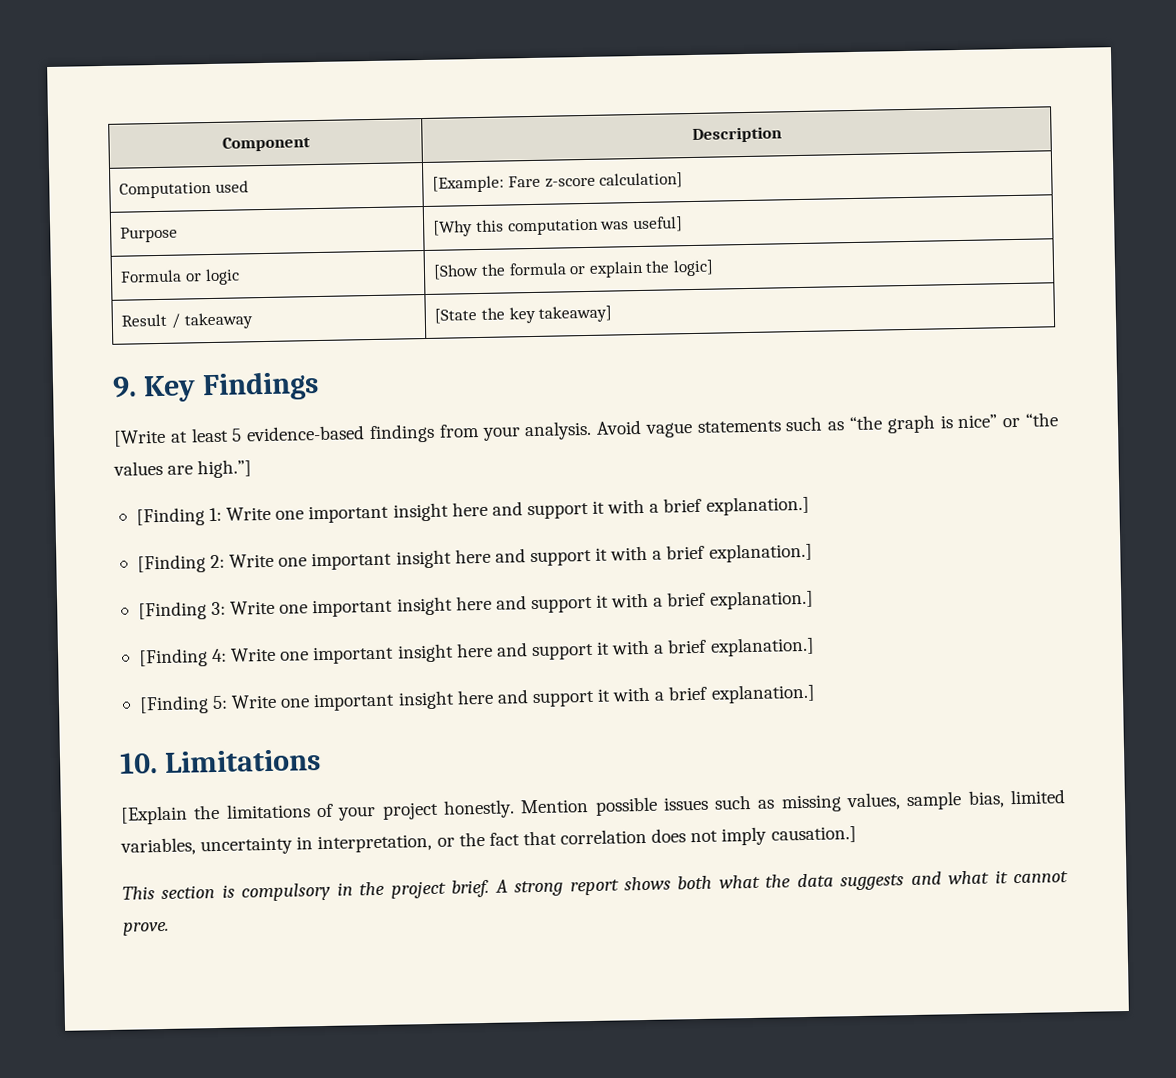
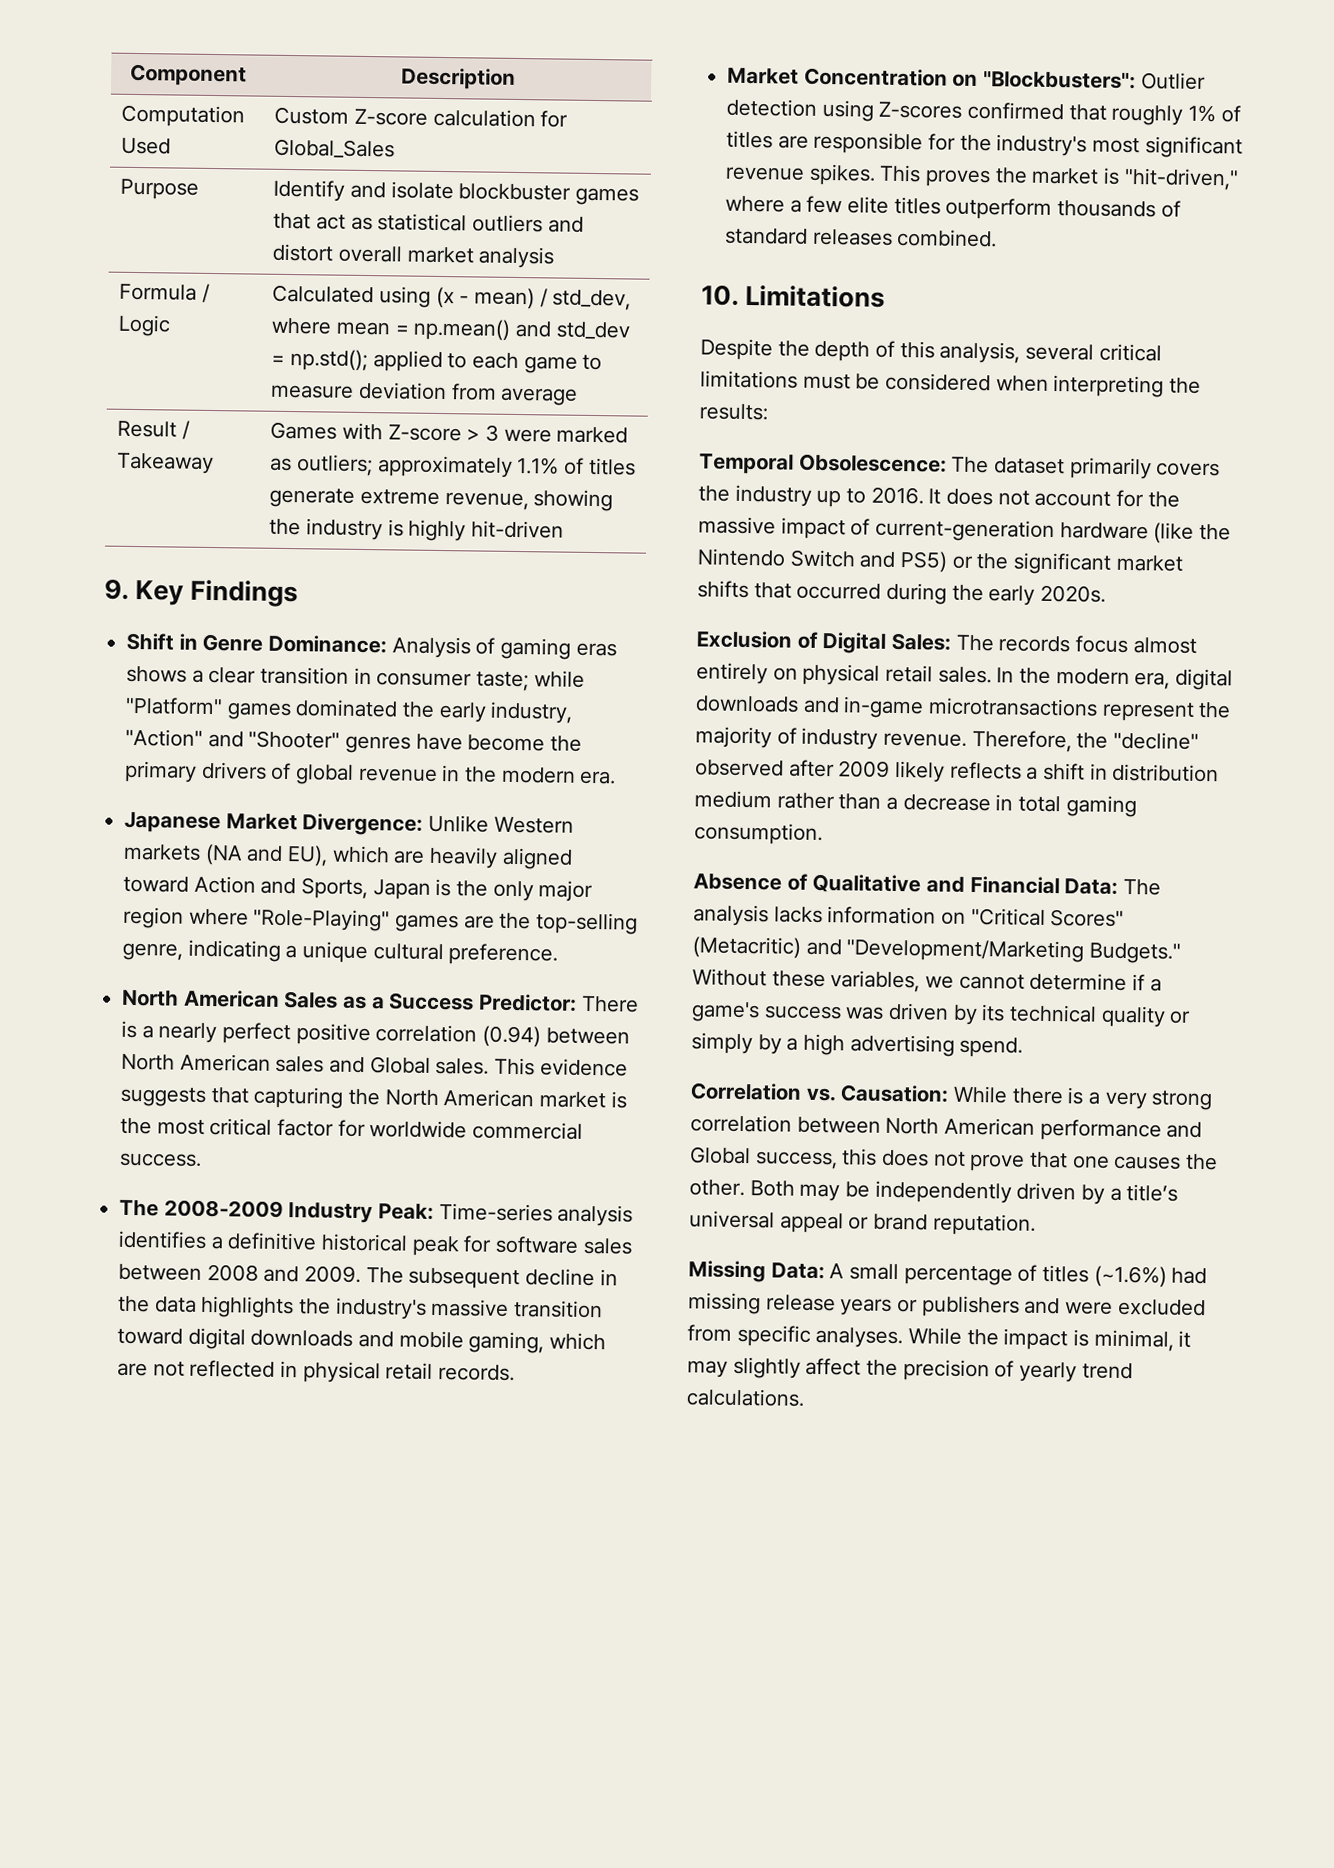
- Computation used | [Example: Fare z-score calculation]
- Purpose | [Why this computation was useful]
- Formula or logic | [Show the formula or explain the logic]
- Result / takeaway | [State the key takeaway]
+ Computation Used | Custom Z-score calculation for Global_Sales
+ Purpose | Identify and isolate blockbuster games that act as statistical outliers and distort overall market analysis
+ Formula / Logic | Calculated using (x - mean) / std_dev, where mean = np.mean() and std_dev = np.std(); applied to each game to measure deviation from average
+ Result / Takeaway | Games with Z-score > 3 were marked as outliers; approximately 1.1% of titles generate extreme revenue, showing the industry is highly hit-driven
  9. Key Findings
- [Write at least 5 evidence-based findings from your analysis. Avoid vague statements such as “the graph is nice” or “the values are high.”]
- [Finding 1: Write one important insight here and support it with a brief explanation.]
- [Finding 2: Write one important insight here and support it with a brief explanation.]
- [Finding 3: Write one important insight here and support it with a brief explanation.]
- [Finding 4: Write one important insight here and support it with a brief explanation.]
- [Finding 5: Write one important insight here and support it with a brief explanation.]
+ Shift in Genre Dominance: Analysis of gaming eras shows a clear transition in consumer taste; while "Platform" games dominated the early industry, "Action" and "Shooter" genres have become the primary drivers of global revenue in the modern era.
+ Japanese Market Divergence: Unlike Western markets (NA and EU), which are heavily aligned toward Action and Sports, Japan is the only major region where "Role-Playing" games are the top-selling genre, indicating a unique cultural preference.
+ North American Sales as a Success Predictor: There is a nearly perfect positive correlation (0.94) between North American sales and Global sales. This evidence suggests that capturing the North American market is the most critical factor for worldwide commercial success.
+ The 2008-2009 Industry Peak: Time-series analysis identifies a definitive historical peak for software sales between 2008 and 2009. The subsequent decline in the data highlights the industry's massive transition toward digital downloads and mobile gaming, which are not reflected in physical retail records.
+ Market Concentration on "Blockbusters": Outlier detection using Z-scores confirmed that roughly 1% of titles are responsible for the industry's most significant revenue spikes. This proves the market is "hit-driven," where a few elite titles outperform thousands of standard releases combined.
  10. Limitations
- [Explain the limitations of your project honestly. Mention possible issues such as missing values, sample bias, limited variables, uncertainty in interpretation, or the fact that correlation does not imply causation.]
- This section is compulsory in the project brief. A strong report shows both what the data suggests and what it cannot prove.
+ Despite the depth of this analysis, several critical limitations must be considered when interpreting the results:
+ Temporal Obsolescence: The dataset primarily covers the industry up to 2016. It does not account for the massive impact of current-generation hardware (like the Nintendo Switch and PS5) or the significant market shifts that occurred during the early 2020s.
+ Exclusion of Digital Sales: The records focus almost entirely on physical retail sales. In the modern era, digital downloads and in-game microtransactions represent the majority of industry revenue. Therefore, the "decline" observed after 2009 likely reflects a shift in distribution medium rather than a decrease in total gaming consumption.
+ Absence of Qualitative and Financial Data: The analysis lacks information on "Critical Scores" (Metacritic) and "Development/Marketing Budgets." Without these variables, we cannot determine if a game's success was driven by its technical quality or simply by a high advertising spend.
+ Correlation vs. Causation: While there is a very strong correlation between North American performance and Global success, this does not prove that one causes the other. Both may be independently driven by a title’s universal appeal or brand reputation.
+ Missing Data: A small percentage of titles (~1.6%) had missing release years or publishers and were excluded from specific analyses. While the impact is minimal, it may slightly affect the precision of yearly trend calculations.

